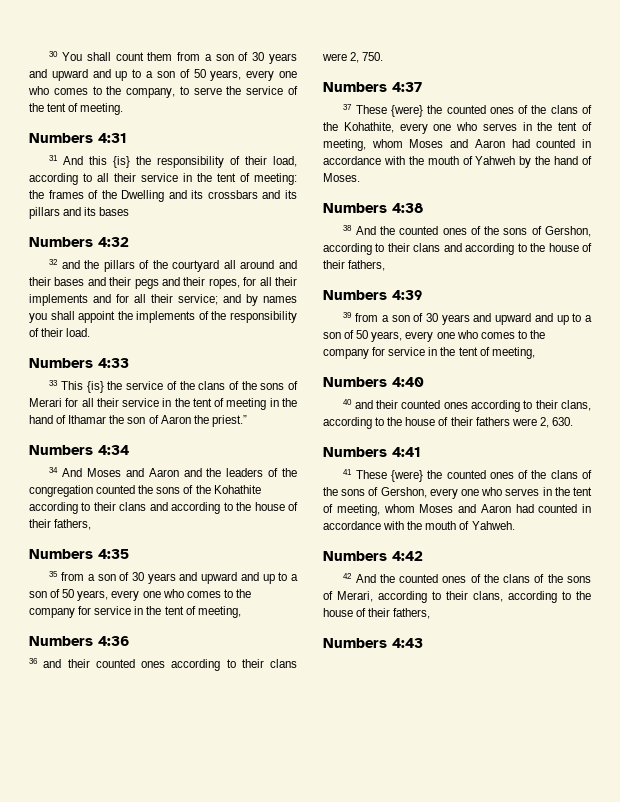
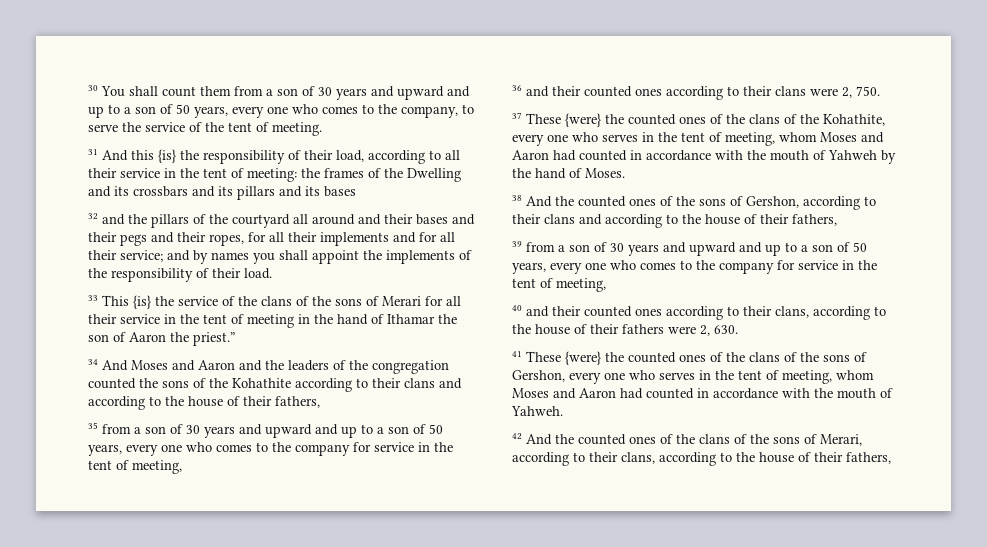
- Numbers 4:31
- Numbers 4:32
- Numbers 4:33
- Numbers 4:34
- Numbers 4:35
- Numbers 4:36
- Numbers 4:37
- Numbers 4:38
- Numbers 4:39
- Numbers 4:40
- Numbers 4:41
- Numbers 4:42
- Numbers 4:43

